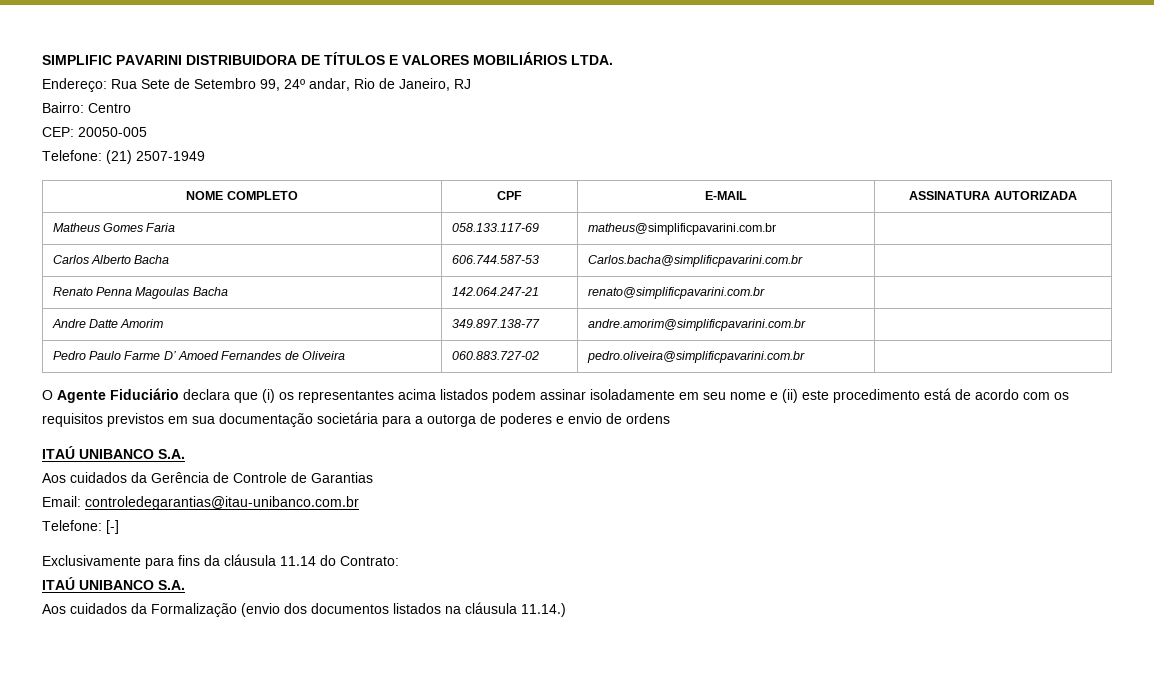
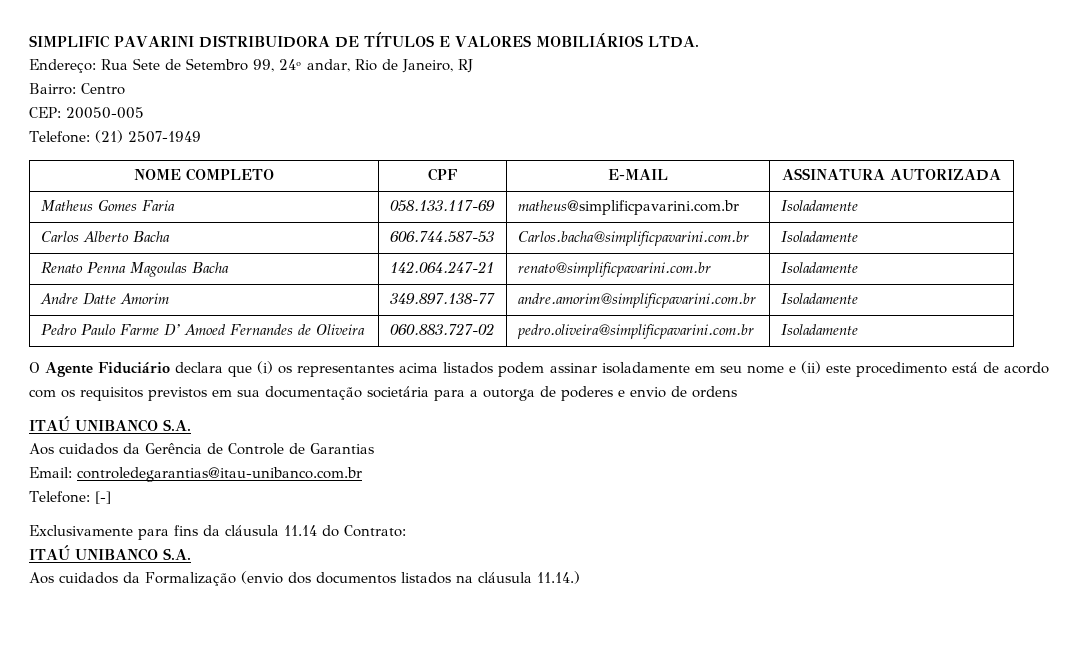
- Matheus Gomes Faria | 058.133.117-69 | matheus@simplificpavarini.com.br |
+ Matheus Gomes Faria | 058.133.117-69 | matheus@simplificpavarini.com.br | Isoladamente
- Carlos Alberto Bacha | 606.744.587-53 | Carlos.bacha@simplificpavarini.com.br |
+ Carlos Alberto Bacha | 606.744.587-53 | Carlos.bacha@simplificpavarini.com.br | Isoladamente
- Renato Penna Magoulas Bacha | 142.064.247-21 | renato@simplificpavarini.com.br |
+ Renato Penna Magoulas Bacha | 142.064.247-21 | renato@simplificpavarini.com.br | Isoladamente
- Andre Datte Amorim | 349.897.138-77 | andre.amorim@simplificpavarini.com.br |
+ Andre Datte Amorim | 349.897.138-77 | andre.amorim@simplificpavarini.com.br | Isoladamente
- Pedro Paulo Farme D’ Amoed Fernandes de Oliveira | 060.883.727-02 | pedro.oliveira@simplificpavarini.com.br |
+ Pedro Paulo Farme D’ Amoed Fernandes de Oliveira | 060.883.727-02 | pedro.oliveira@simplificpavarini.com.br | Isoladamente

